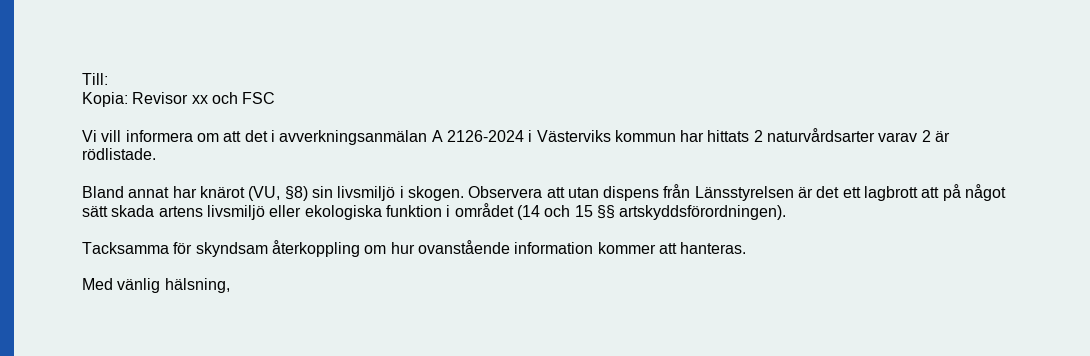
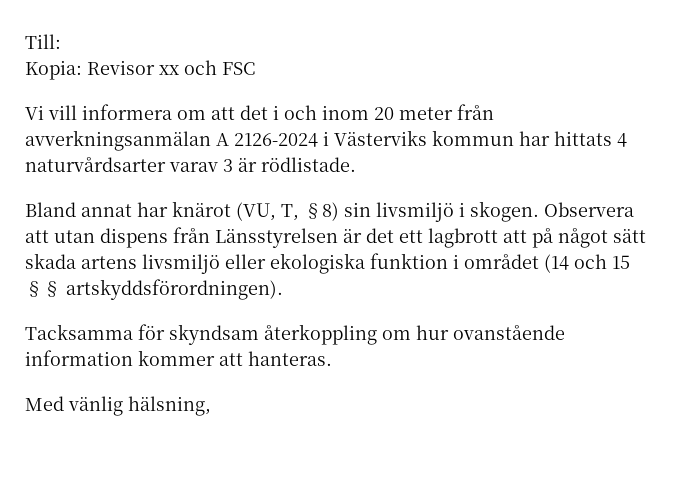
- Vi vill informera om att det i avverkningsanmälan A 2126-2024 i Västerviks kommun har hittats 2 naturvårdsarter varav 2 är rödlistade.
+ Vi vill informera om att det i och inom 20 meter från avverkningsanmälan A 2126-2024 i Västerviks kommun har hittats 4 naturvårdsarter varav 3 är rödlistade.
- Bland annat har knärot (VU, §8) sin livsmiljö i skogen.
+ Bland annat har knärot (VU, T, §8) sin livsmiljö i skogen.

